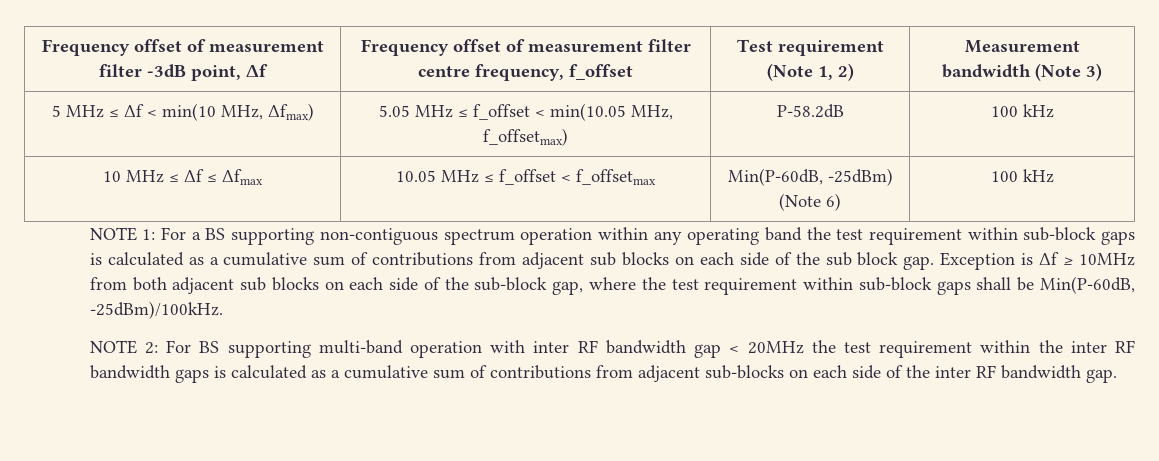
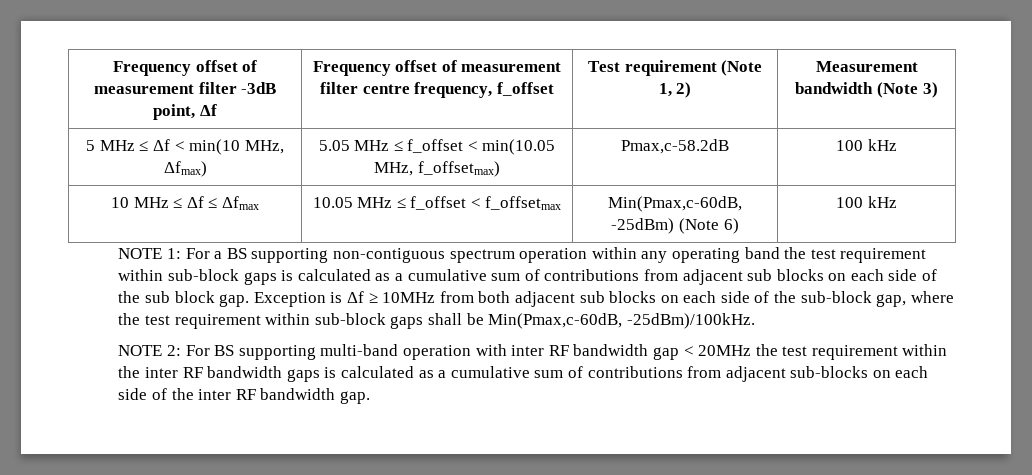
- 5 MHz ≤ Δf < min(10 MHz, Δfmax) | 5.05 MHz ≤ f_offset < min(10.05 MHz, f_offsetmax) | P-58.2dB | 100 kHz
+ 5 MHz ≤ Δf < min(10 MHz, Δfmax) | 5.05 MHz ≤ f_offset < min(10.05 MHz, f_offsetmax) | Pmax,c-58.2dB | 100 kHz
- 10 MHz ≤ Δf ≤ Δfmax | 10.05 MHz ≤ f_offset < f_offsetmax | Min(P-60dB, -25dBm) (Note 6) | 100 kHz
+ 10 MHz ≤ Δf ≤ Δfmax | 10.05 MHz ≤ f_offset < f_offsetmax | Min(Pmax,c-60dB, -25dBm) (Note 6) | 100 kHz
- Exception is Δf ≥ 10MHz from both adjacent sub blocks on each side of the sub-block gap, where the test requirement within sub-block gaps shall be Min(P-60dB, -25dBm)/100kHz.
+ Exception is Δf ≥ 10MHz from both adjacent sub blocks on each side of the sub-block gap, where the test requirement within sub-block gaps shall be Min(Pmax,c-60dB, -25dBm)/100kHz.

